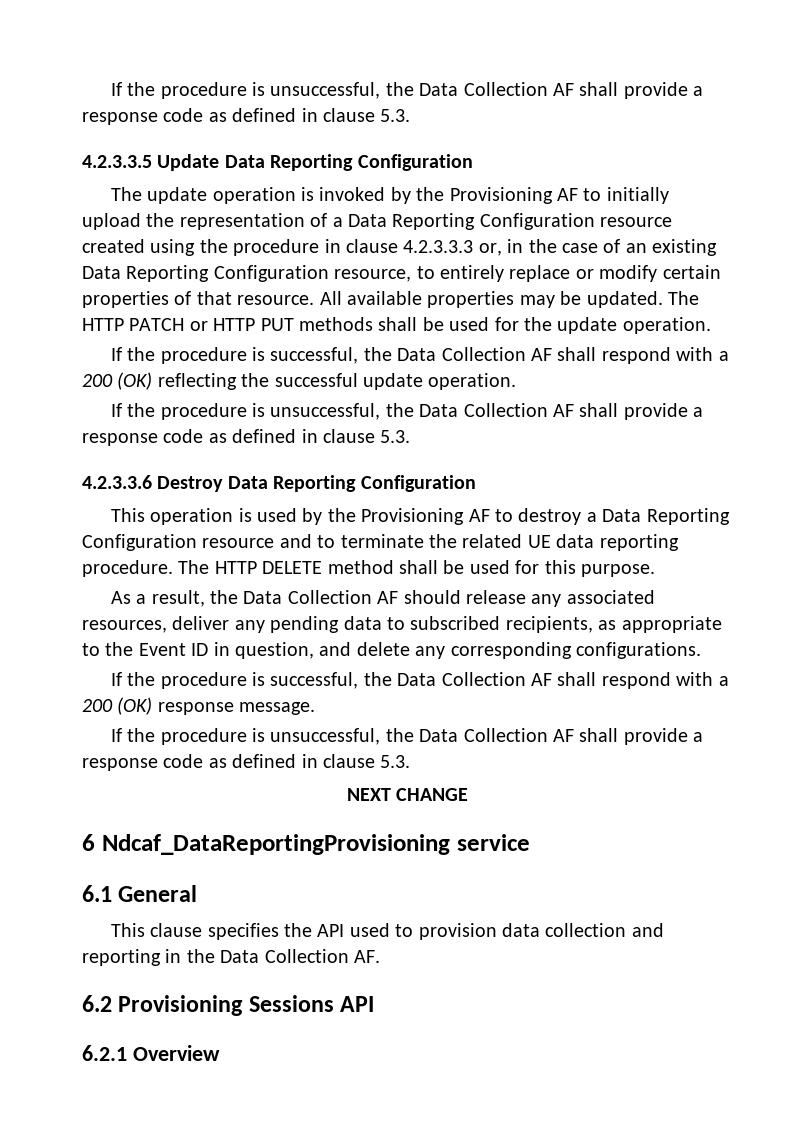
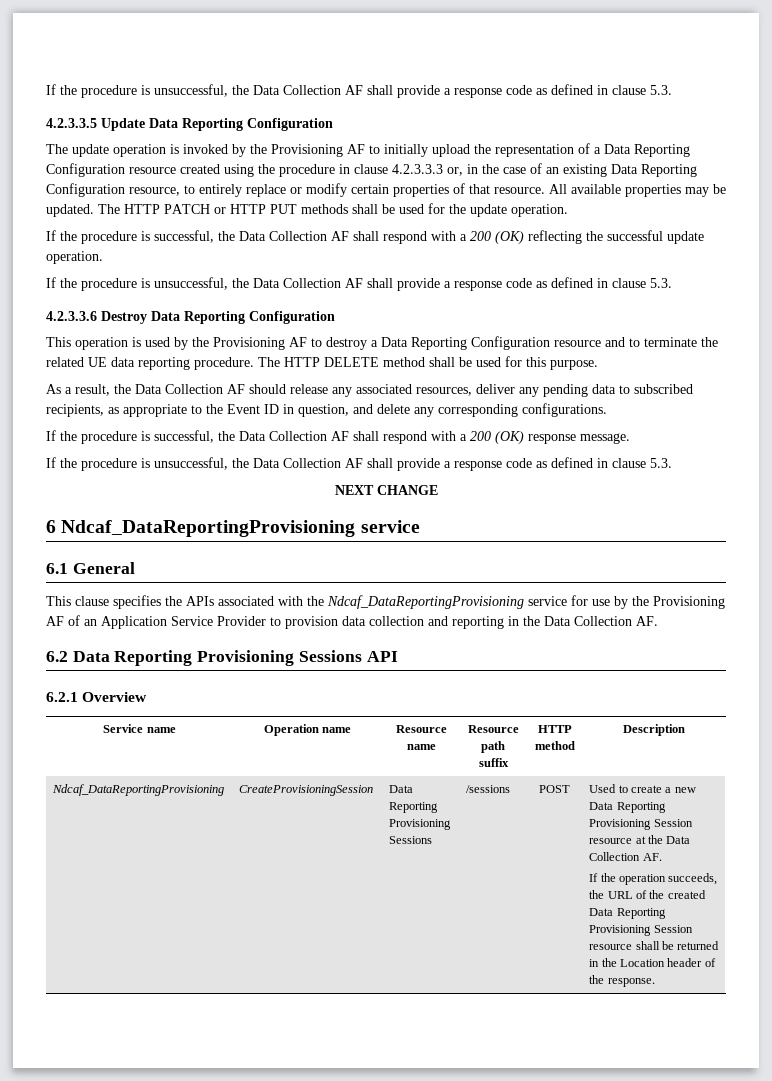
- This clause specifies the API used to provision data collection and reporting in the Data Collection AF.
+ This clause specifies the APIs associated with the Ndcaf_DataReportingProvisioning service for use by the Provisioning AF of an Application Service Provider to provision data collection and reporting in the Data Collection AF.
- 6.2 Provisioning Sessions API
+ 6.2 Data Reporting Provisioning Sessions API
+ Service name | Operation name | Resource name | Resource path suffix | HTTP method | Description
+ Ndcaf_DataReportingProvisioning | CreateProvisioningSession | Data Reporting Provisioning Sessions | /sessions | POST | Used to create a new Data Reporting Provisioning Session resource at the Data Collection AF.
+ If the operation succeeds, the URL of the created Data Reporting Provisioning Session resource shall be returned in the Location header of the response.

